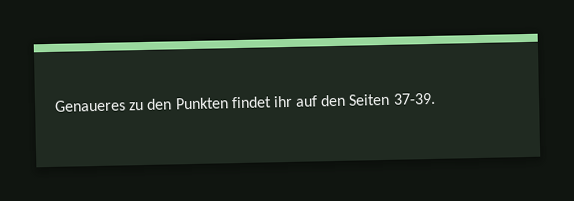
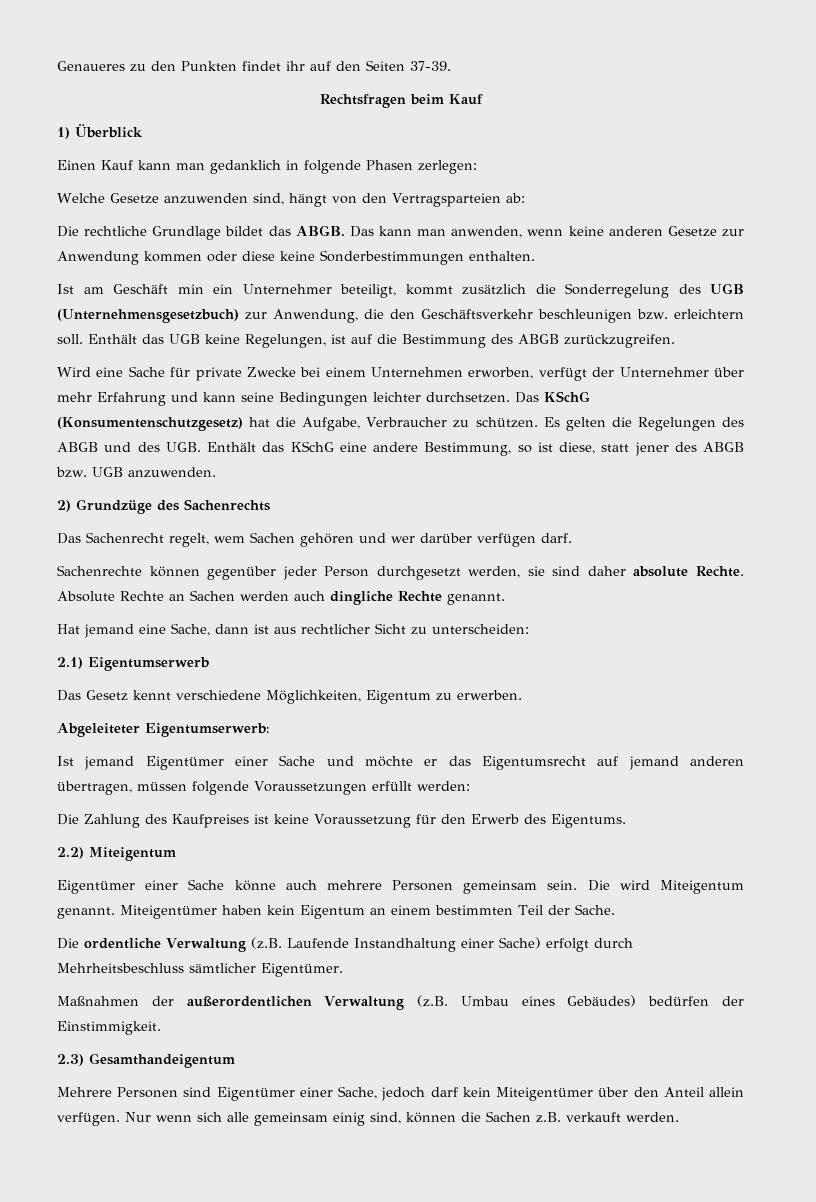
+ Rechtsfragen beim Kauf
+ 1) Überblick
+ Einen Kauf kann man gedanklich in folgende Phasen zerlegen:
+ Welche Gesetze anzuwenden sind, hängt von den Vertragsparteien ab:
+ Die rechtliche Grundlage bildet das ABGB. Das kann man anwenden, wenn keine anderen Gesetze zur Anwendung kommen oder diese keine Sonderbestimmungen enthalten.
+ Ist am Geschäft min ein Unternehmer beteiligt, kommt zusätzlich die Sonderregelung des UGB (Unternehmensgesetzbuch) zur Anwendung, die den Geschäftsverkehr beschleunigen bzw. erleichtern soll. Enthält das UGB keine Regelungen, ist auf die Bestimmung des ABGB zurückzugreifen.
+ Wird eine Sache für private Zwecke bei einem Unternehmen erworben, verfügt der Unternehmer über mehr Erfahrung und kann seine Bedingungen leichter durchsetzen. Das KSchG (Konsumentenschutzgesetz) hat die Aufgabe, Verbraucher zu schützen. Es gelten die Regelungen des ABGB und des UGB. Enthält das KSchG eine andere Bestimmung, so ist diese, statt jener des ABGB bzw. UGB anzuwenden.
+ 2) Grundzüge des Sachenrechts
+ Das Sachenrecht regelt, wem Sachen gehören und wer darüber verfügen darf.
+ Sachenrechte können gegenüber jeder Person durchgesetzt werden, sie sind daher absolute Rechte. Absolute Rechte an Sachen werden auch dingliche Rechte genannt.
+ Hat jemand eine Sache, dann ist aus rechtlicher Sicht zu unterscheiden:
+ 2.1) Eigentumserwerb
+ Das Gesetz kennt verschiedene Möglichkeiten, Eigentum zu erwerben.
+ Abgeleiteter Eigentumserwerb:
+ Ist jemand Eigentümer einer Sache und möchte er das Eigentumsrecht auf jemand anderen übertragen, müssen folgende Voraussetzungen erfüllt werden:
+ Die Zahlung des Kaufpreises ist keine Voraussetzung für den Erwerb des Eigentums.
+ 2.2) Miteigentum
+ Eigentümer einer Sache könne auch mehrere Personen gemeinsam sein. Die wird Miteigentum genannt. Miteigentümer haben kein Eigentum an einem bestimmten Teil der Sache.
+ Die ordentliche Verwaltung (z.B. Laufende Instandhaltung einer Sache) erfolgt durch Mehrheitsbeschluss sämtlicher Eigentümer.
+ Maßnahmen der außerordentlichen Verwaltung (z.B. Umbau eines Gebäudes) bedürfen der Einstimmigkeit.
+ 2.3) Gesamthandeigentum
+ Mehrere Personen sind Eigentümer einer Sache, jedoch darf kein Miteigentümer über den Anteil allein verfügen. Nur wenn sich alle gemeinsam einig sind, können die Sachen z.B. verkauft werden.

